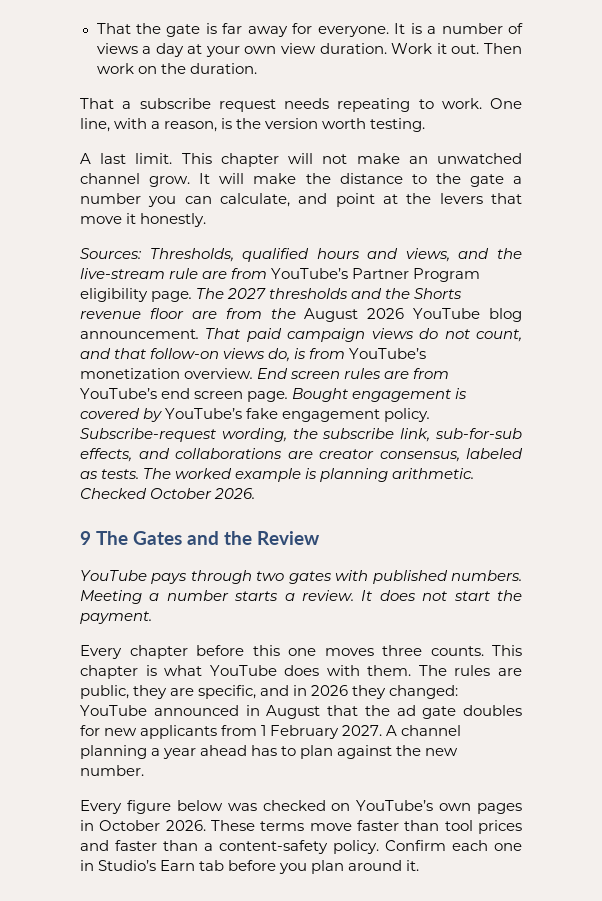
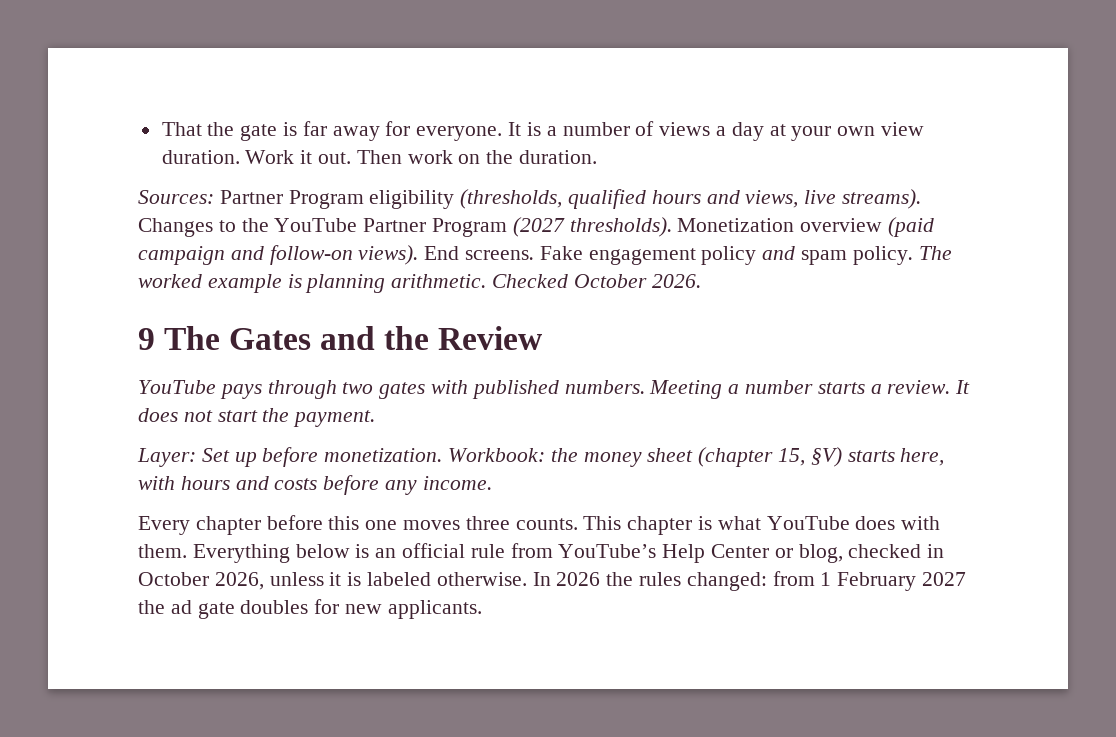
- That a subscribe request needs repeating to work. One line, with a reason, is the version worth testing.
- A last limit. This chapter will not make an unwatched channel grow. It will make the distance to the gate a number you can calculate, and point at the levers that move it honestly.
- Sources: Thresholds, qualified hours and views, and the live-stream rule are from YouTube’s Partner Program eligibility page. The 2027 thresholds and the Shorts revenue floor are from the August 2026 YouTube blog announcement. That paid campaign views do not count, and that follow-on views do, is from YouTube’s monetization overview. End screen rules are from YouTube’s end screen page. Bought engagement is covered by YouTube’s fake engagement policy. Subscribe-request wording, the subscribe link, sub-for-sub effects, and collaborations are creator consensus, labeled as tests.
+ Sources: Partner Program eligibility (thresholds, qualified hours and views, live streams). Changes to the YouTube Partner Program (2027 thresholds). Monetization overview (paid campaign and follow-on views). End screens. Fake engagement policy and spam policy.
+ Layer: Set up before monetization. Workbook: the money sheet (chapter 15, §V) starts here, with hours and costs before any income.
- The rules are public, they are specific, and in 2026 they changed: YouTube announced in August that the ad gate doubles for new applicants from 1 February 2027. A channel planning a year ahead has to plan against the new number.
- Every figure below was checked on YouTube’s own pages in October 2026. These terms move faster than tool prices and faster than a content-safety policy. Confirm each one in Studio’s Earn tab before you plan around it.
+ Everything below is an official rule from YouTube’s Help Center or blog, checked in October 2026, unless it is labeled otherwise. In 2026 the rules changed: from 1 February 2027 the ad gate doubles for new applicants.

